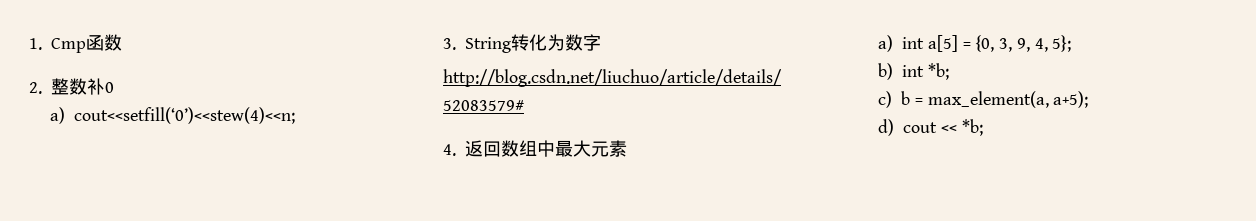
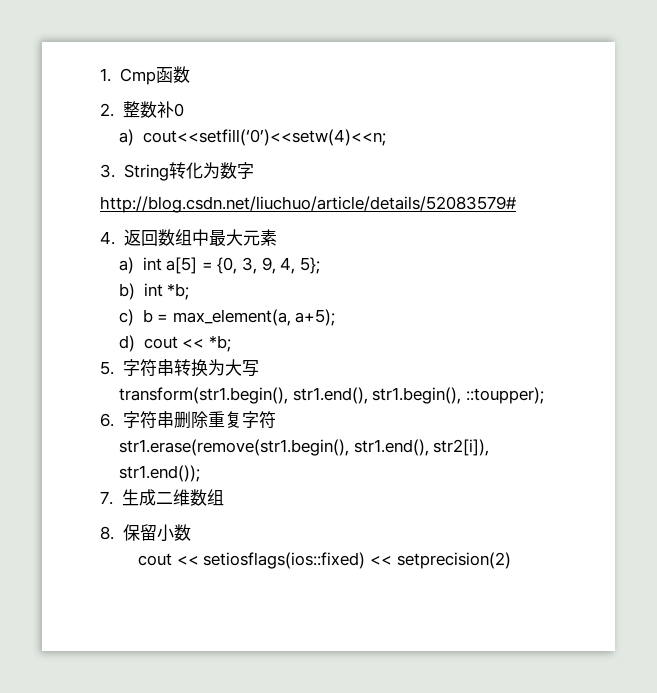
- a) cout<<setfill(‘0’)<<stew(4)<<n;
+ a) cout<<setfill(‘0’)<<setw(4)<<n;
+ 5.字符串转换为大写
+ transform(str1.begin(), str1.end(), str1.begin(), ::toupper);
+ 6.字符串删除重复字符
+ str1.erase(remove(str1.begin(), str1.end(), str2[i]), str1.end());
+ 7.生成二维数组
+ 8.保留小数
+ cout << setiosflags(ios::fixed) << setprecision(2)

